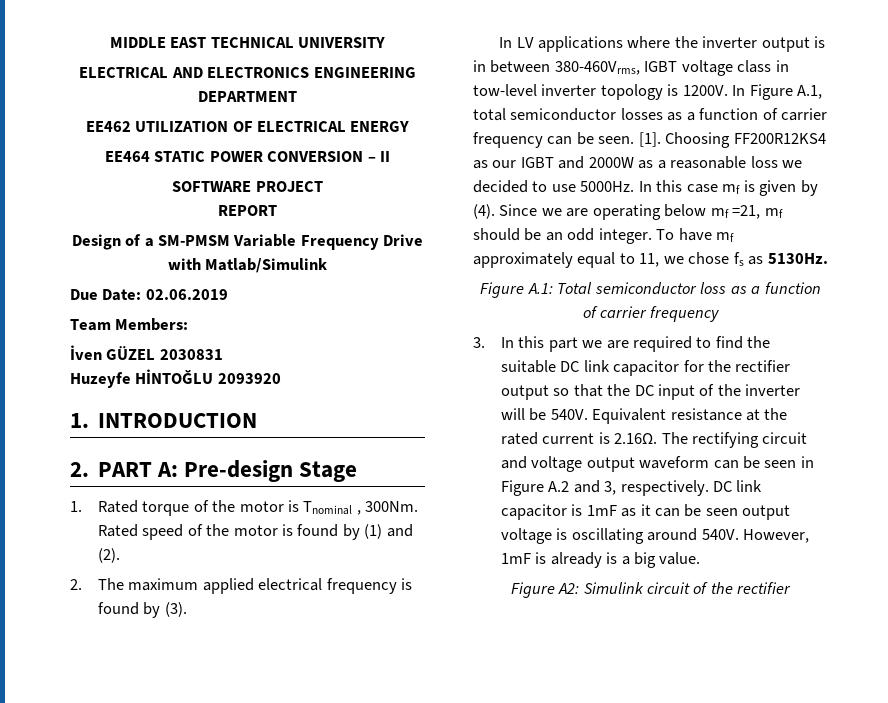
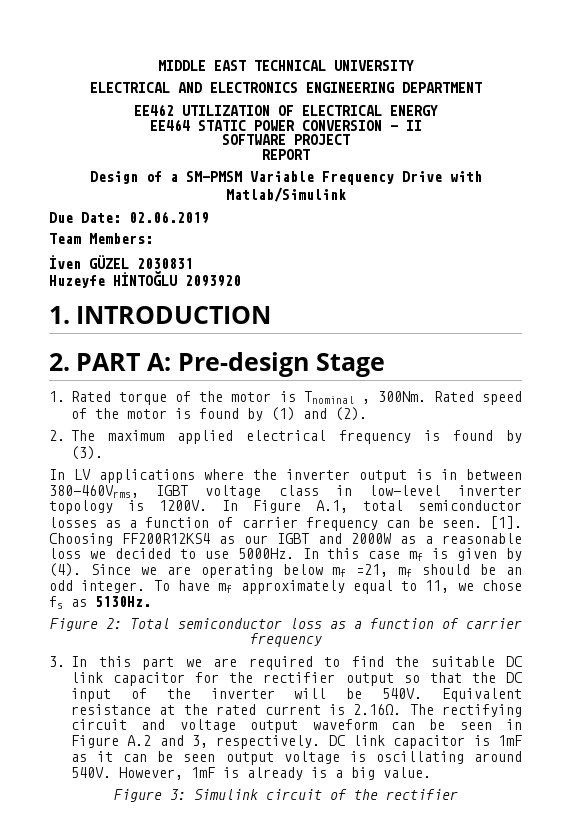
- In LV applications where the inverter output is in between 380-460Vrms, IGBT voltage class in tow-level inverter topology is 1200V.
+ In LV applications where the inverter output is in between 380-460Vrms, IGBT voltage class in low-level inverter topology is 1200V.
- Figure A.1: Total semiconductor loss as a function of carrier frequency
+ Figure 2: Total semiconductor loss as a function of carrier frequency
- Figure A2: Simulink circuit of the rectifier
+ Figure 3: Simulink circuit of the rectifier

